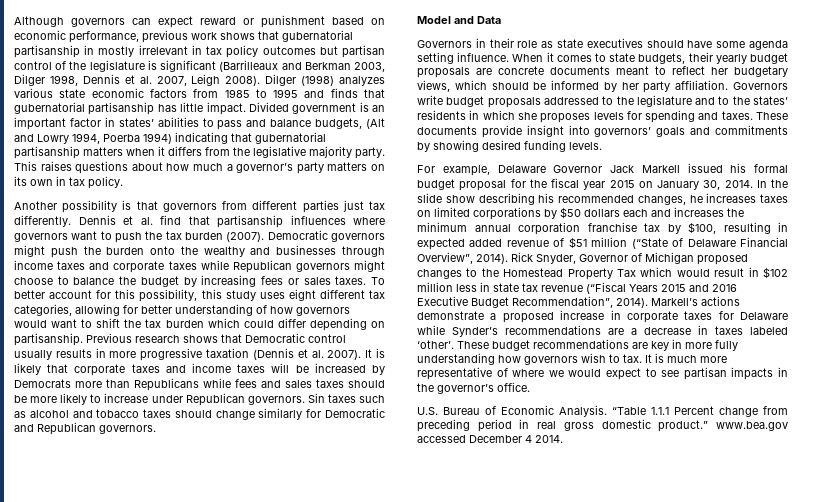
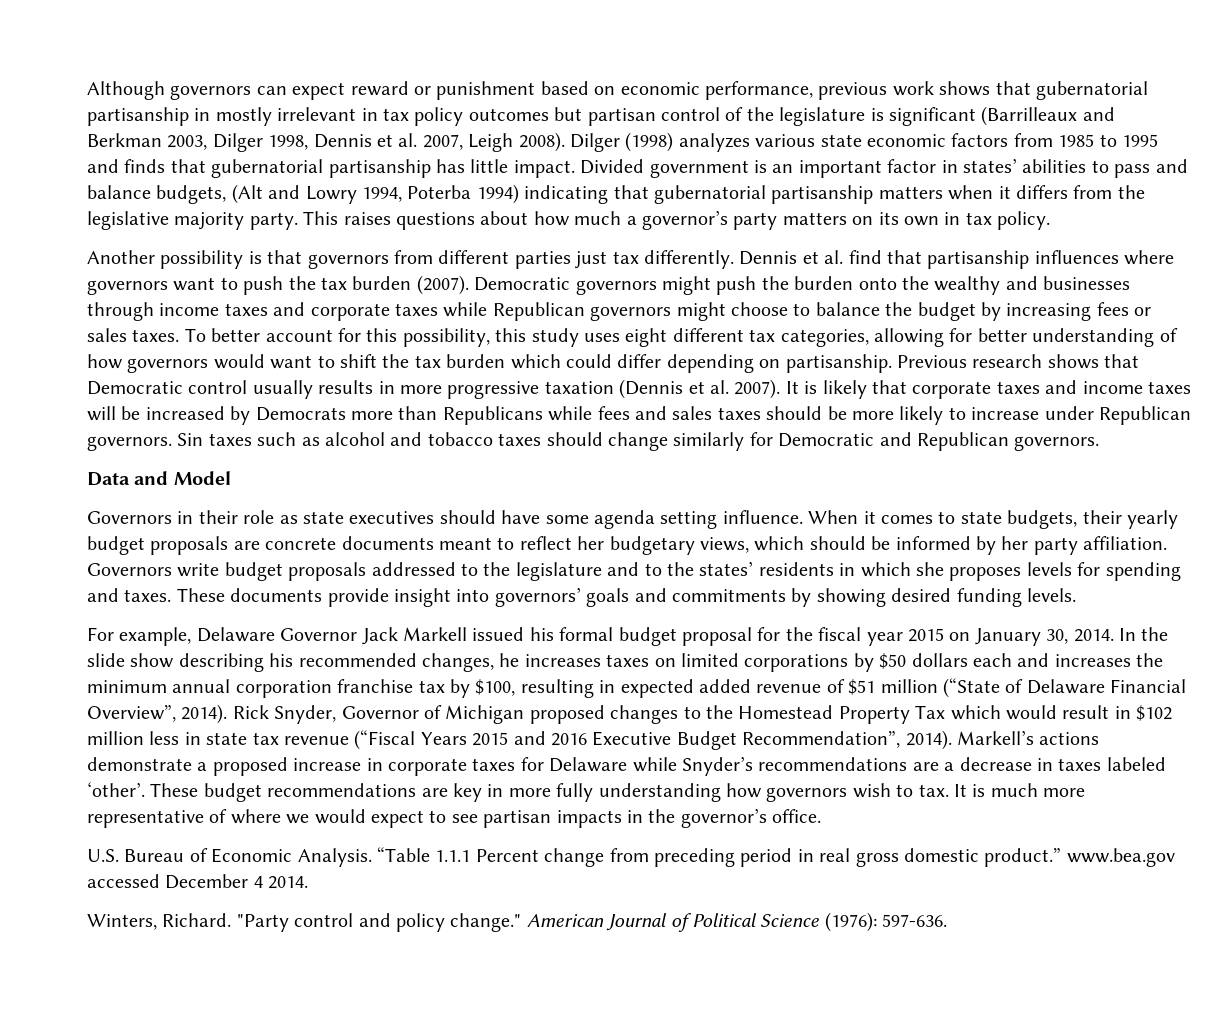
- Divided government is an important factor in states’ abilities to pass and balance budgets, (Alt and Lowry 1994, Poerba 1994) indicating that gubernatorial partisanship matters when it differs from the legislative majority party.
+ Divided government is an important factor in states’ abilities to pass and balance budgets, (Alt and Lowry 1994, Poterba 1994) indicating that gubernatorial partisanship matters when it differs from the legislative majority party.
- Model and Data
+ Data and Model
- Markell’s actions demonstrate a proposed increase in corporate taxes for Delaware while Synder’s recommendations are a decrease in taxes labeled ‘other’.
+ Markell’s actions demonstrate a proposed increase in corporate taxes for Delaware while Snyder’s recommendations are a decrease in taxes labeled ‘other’.
+ Winters, Richard. "Party control and policy change." American Journal of Political Science (1976): 597-636.

